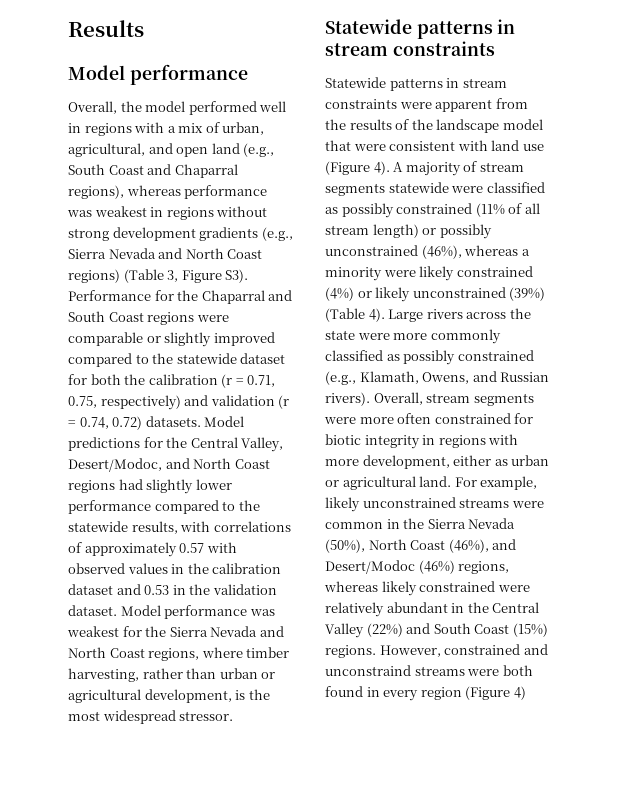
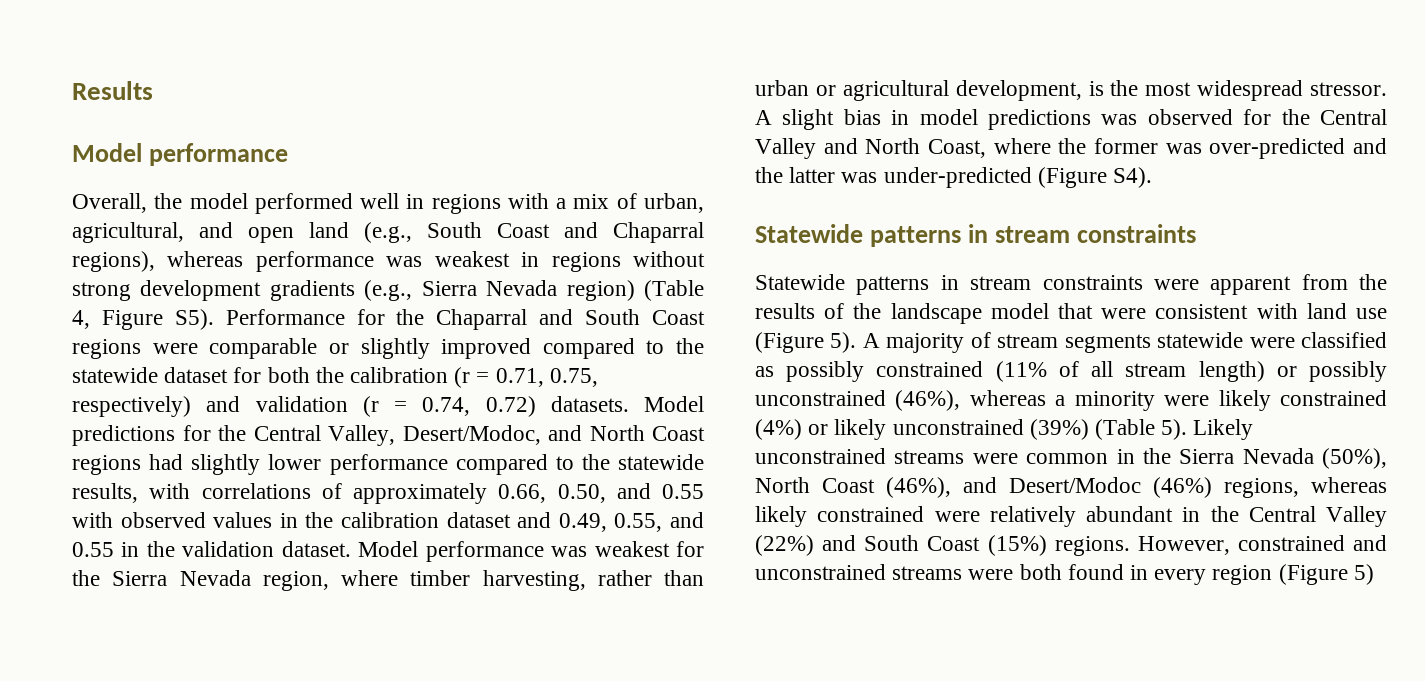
- Overall, the model performed well in regions with a mix of urban, agricultural, and open land (e.g., South Coast and Chaparral regions), whereas performance was weakest in regions without strong development gradients (e.g., Sierra Nevada and North Coast regions) (Table 3, Figure S3). Performance for the Chaparral and South Coast regions were comparable or slightly improved compared to the statewide dataset for both the calibration (r = 0.71, 0.75, respectively) and validation (r = 0.74, 0.72) datasets.
+ Overall, the model performed well in regions with a mix of urban, agricultural, and open land (e.g., South Coast and Chaparral regions), whereas performance was weakest in regions without strong development gradients (e.g., Sierra Nevada region) (Table 4, Figure S5). Performance for the Chaparral and South Coast regions were comparable or slightly improved compared to the statewide dataset for both the calibration (r = 0.71, 0.75, respectively) and validation (r = 0.74, 0.72) datasets.
- Model predictions for the Central Valley, Desert/Modoc, and North Coast regions had slightly lower performance compared to the statewide results, with correlations of approximately 0.57 with observed values in the calibration dataset and 0.53 in the validation dataset.
+ Model predictions for the Central Valley, Desert/Modoc, and North Coast regions had slightly lower performance compared to the statewide results, with correlations of approximately 0.66, 0.50, and 0.55 with observed values in the calibration dataset and 0.49, 0.55, and 0.55 in the validation dataset.
- Model performance was weakest for the Sierra Nevada and North Coast regions, where timber harvesting, rather than urban or agricultural development, is the most widespread stressor.
+ Model performance was weakest for the Sierra Nevada region, where timber harvesting, rather than urban or agricultural development, is the most widespread stressor. A slight bias in model predictions was observed for the Central Valley and North Coast, where the former was over-predicted and the latter was under-predicted (Figure S4).
- Statewide patterns in stream constraints were apparent from the results of the landscape model that were consistent with land use (Figure 4).
+ Statewide patterns in stream constraints were apparent from the results of the landscape model that were consistent with land use (Figure 5).
- A majority of stream segments statewide were classified as possibly constrained (11% of all stream length) or possibly unconstrained (46%), whereas a minority were likely constrained (4%) or likely unconstrained (39%) (Table 4). Large rivers across the state were more commonly classified as possibly constrained (e.g., Klamath, Owens, and Russian rivers). Overall, stream segments were more often constrained for biotic integrity in regions with more development, either as urban or agricultural land. For example, likely unconstrained streams were common in the Sierra Nevada (50%), North Coast (46%), and Desert/Modoc (46%) regions, whereas likely constrained were relatively abundant in the Central Valley (22%) and South Coast (15%) regions.
+ A majority of stream segments statewide were classified as possibly constrained (11% of all stream length) or possibly unconstrained (46%), whereas a minority were likely constrained (4%) or likely unconstrained (39%) (Table 5). Likely unconstrained streams were common in the Sierra Nevada (50%), North Coast (46%), and Desert/Modoc (46%) regions, whereas likely constrained were relatively abundant in the Central Valley (22%) and South Coast (15%) regions.
- However, constrained and unconstraind streams were both found in every region (Figure 4)
+ However, constrained and unconstrained streams were both found in every region (Figure 5)

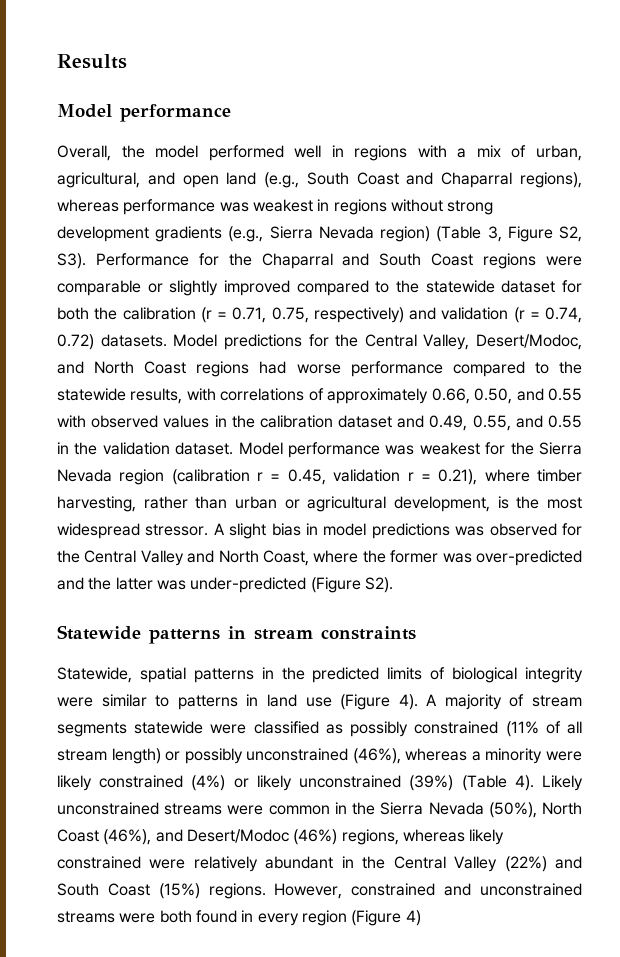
- Overall, the model performed well in regions with a mix of urban, agricultural, and open land (e.g., South Coast and Chaparral regions), whereas performance was weakest in regions without strong development gradients (e.g., Sierra Nevada region) (Table 4, Figure S5). Performance for the Chaparral and South Coast regions were comparable or slightly improved compared to the statewide dataset for both the calibration (r = 0.71, 0.75, respectively) and validation (r = 0.74, 0.72) datasets.
+ Overall, the model performed well in regions with a mix of urban, agricultural, and open land (e.g., South Coast and Chaparral regions), whereas performance was weakest in regions without strong development gradients (e.g., Sierra Nevada region) (Table 3, Figure S2, S3). Performance for the Chaparral and South Coast regions were comparable or slightly improved compared to the statewide dataset for both the calibration (r = 0.71, 0.75, respectively) and validation (r = 0.74, 0.72) datasets.
- Model predictions for the Central Valley, Desert/Modoc, and North Coast regions had slightly lower performance compared to the statewide results, with correlations of approximately 0.66, 0.50, and 0.55 with observed values in the calibration dataset and 0.49, 0.55, and 0.55 in the validation dataset.
+ Model predictions for the Central Valley, Desert/Modoc, and North Coast regions had worse performance compared to the statewide results, with correlations of approximately 0.66, 0.50, and 0.55 with observed values in the calibration dataset and 0.49, 0.55, and 0.55 in the validation dataset.
- Model performance was weakest for the Sierra Nevada region, where timber harvesting, rather than urban or agricultural development, is the most widespread stressor.
+ Model performance was weakest for the Sierra Nevada region (calibration r = 0.45, validation r = 0.21), where timber harvesting, rather than urban or agricultural development, is the most widespread stressor.
- A slight bias in model predictions was observed for the Central Valley and North Coast, where the former was over-predicted and the latter was under-predicted (Figure S4).
+ A slight bias in model predictions was observed for the Central Valley and North Coast, where the former was over-predicted and the latter was under-predicted (Figure S2).
- Statewide patterns in stream constraints were apparent from the results of the landscape model that were consistent with land use (Figure 5).
+ Statewide, spatial patterns in the predicted limits of biological integrity were similar to patterns in land use (Figure 4).
- A majority of stream segments statewide were classified as possibly constrained (11% of all stream length) or possibly unconstrained (46%), whereas a minority were likely constrained (4%) or likely unconstrained (39%) (Table 5).
+ A majority of stream segments statewide were classified as possibly constrained (11% of all stream length) or possibly unconstrained (46%), whereas a minority were likely constrained (4%) or likely unconstrained (39%) (Table 4).
- However, constrained and unconstrained streams were both found in every region (Figure 5)
+ However, constrained and unconstrained streams were both found in every region (Figure 4)

